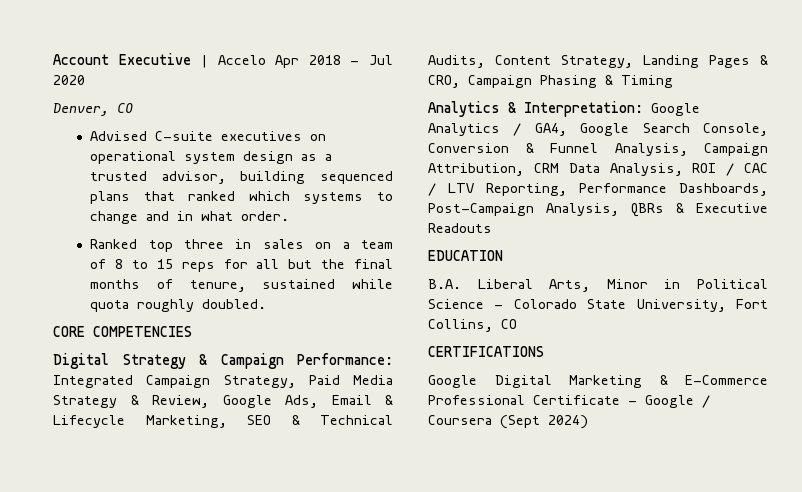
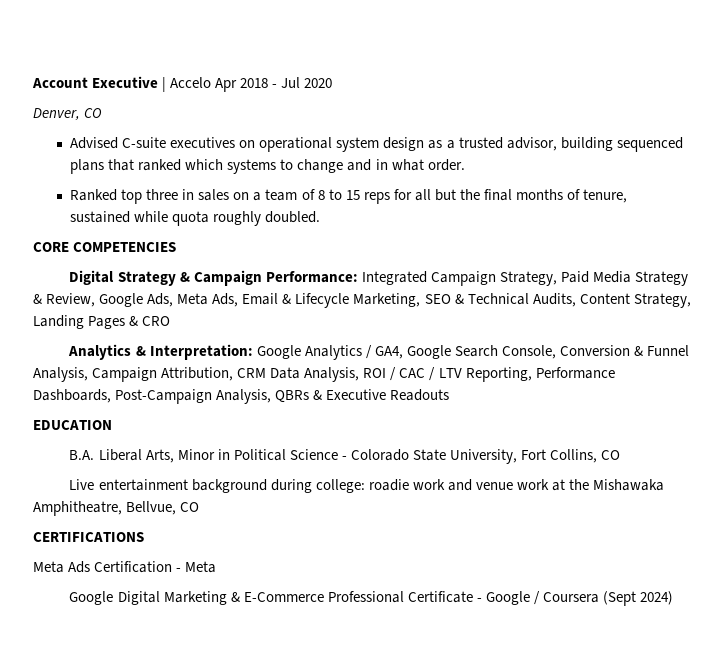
- Digital Strategy & Campaign Performance: Integrated Campaign Strategy, Paid Media Strategy & Review, Google Ads, Email & Lifecycle Marketing, SEO & Technical Audits, Content Strategy, Landing Pages & CRO, Campaign Phasing & Timing
+ Digital Strategy & Campaign Performance: Integrated Campaign Strategy, Paid Media Strategy & Review, Google Ads, Meta Ads, Email & Lifecycle Marketing, SEO & Technical Audits, Content Strategy, Landing Pages & CRO
+ Live entertainment background during college: roadie work and venue work at the Mishawaka Amphitheatre, Bellvue, CO
  CERTIFICATIONS
+ Meta Ads Certification - Meta

